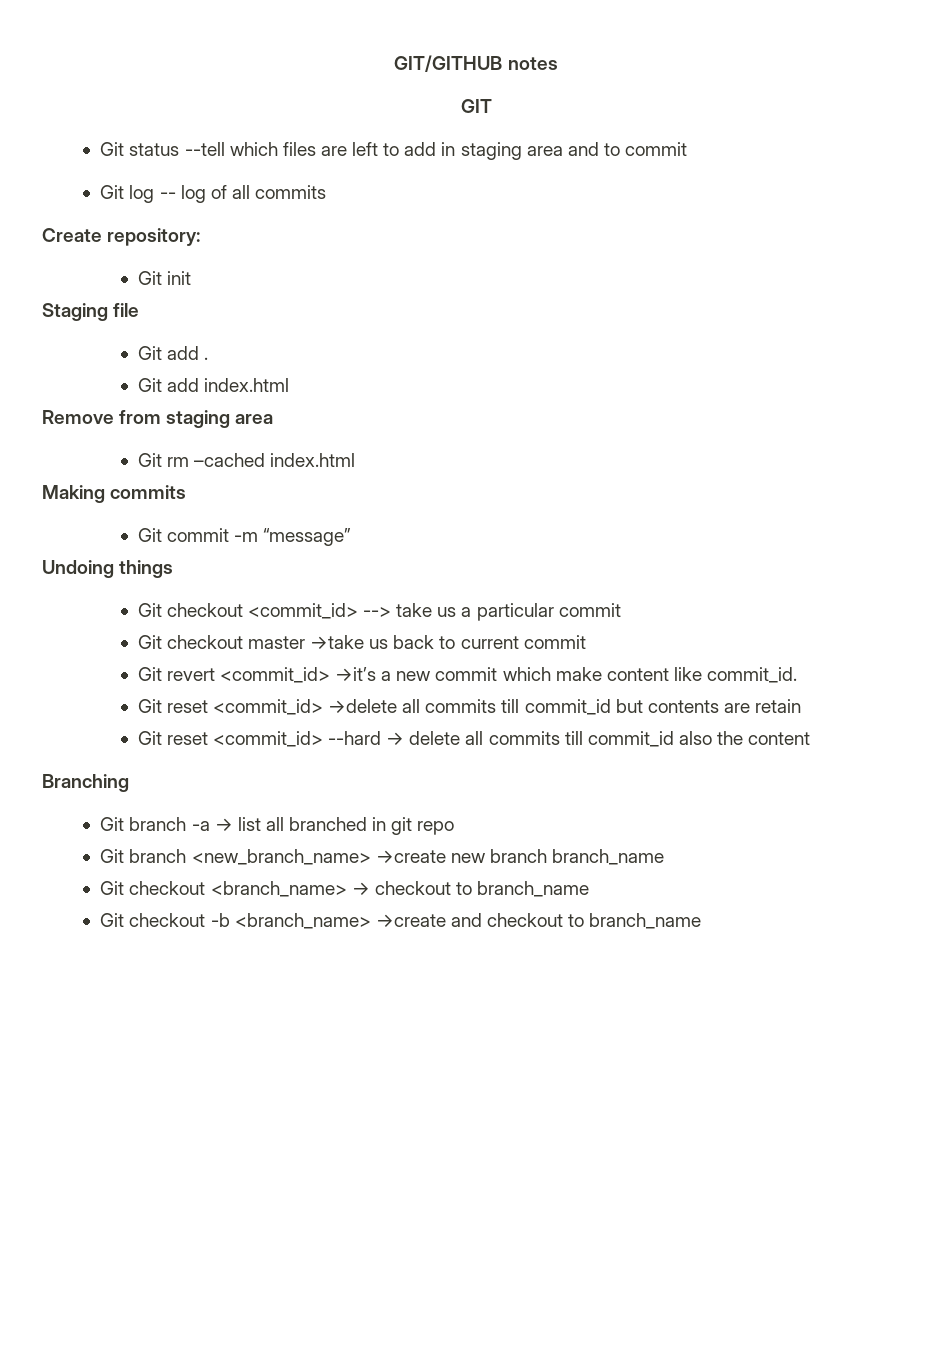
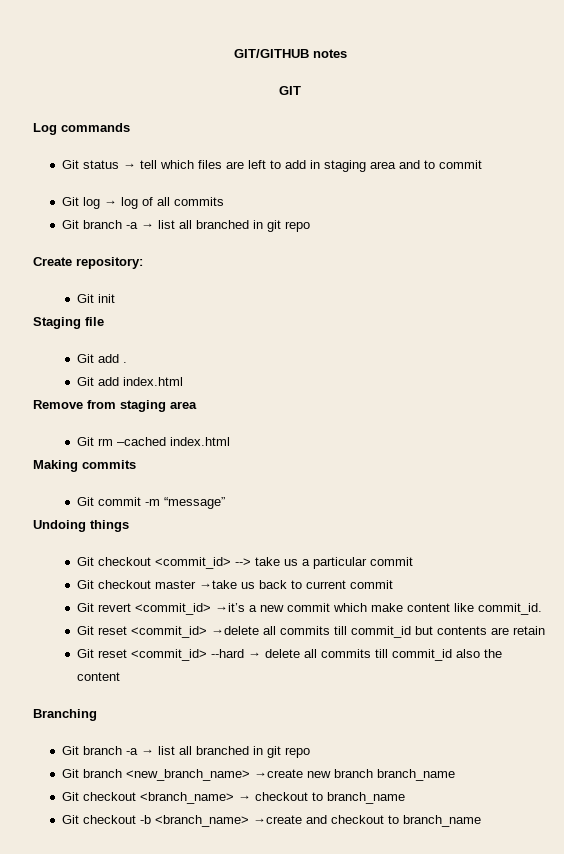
+ Log commands
- Git status --tell which files are left to add in staging area and to commit
+ Git status → tell which files are left to add in staging area and to commit
- Git log -- log of all commits
+ Git log → log of all commits
+ Git branch -a → list all branched in git repo

